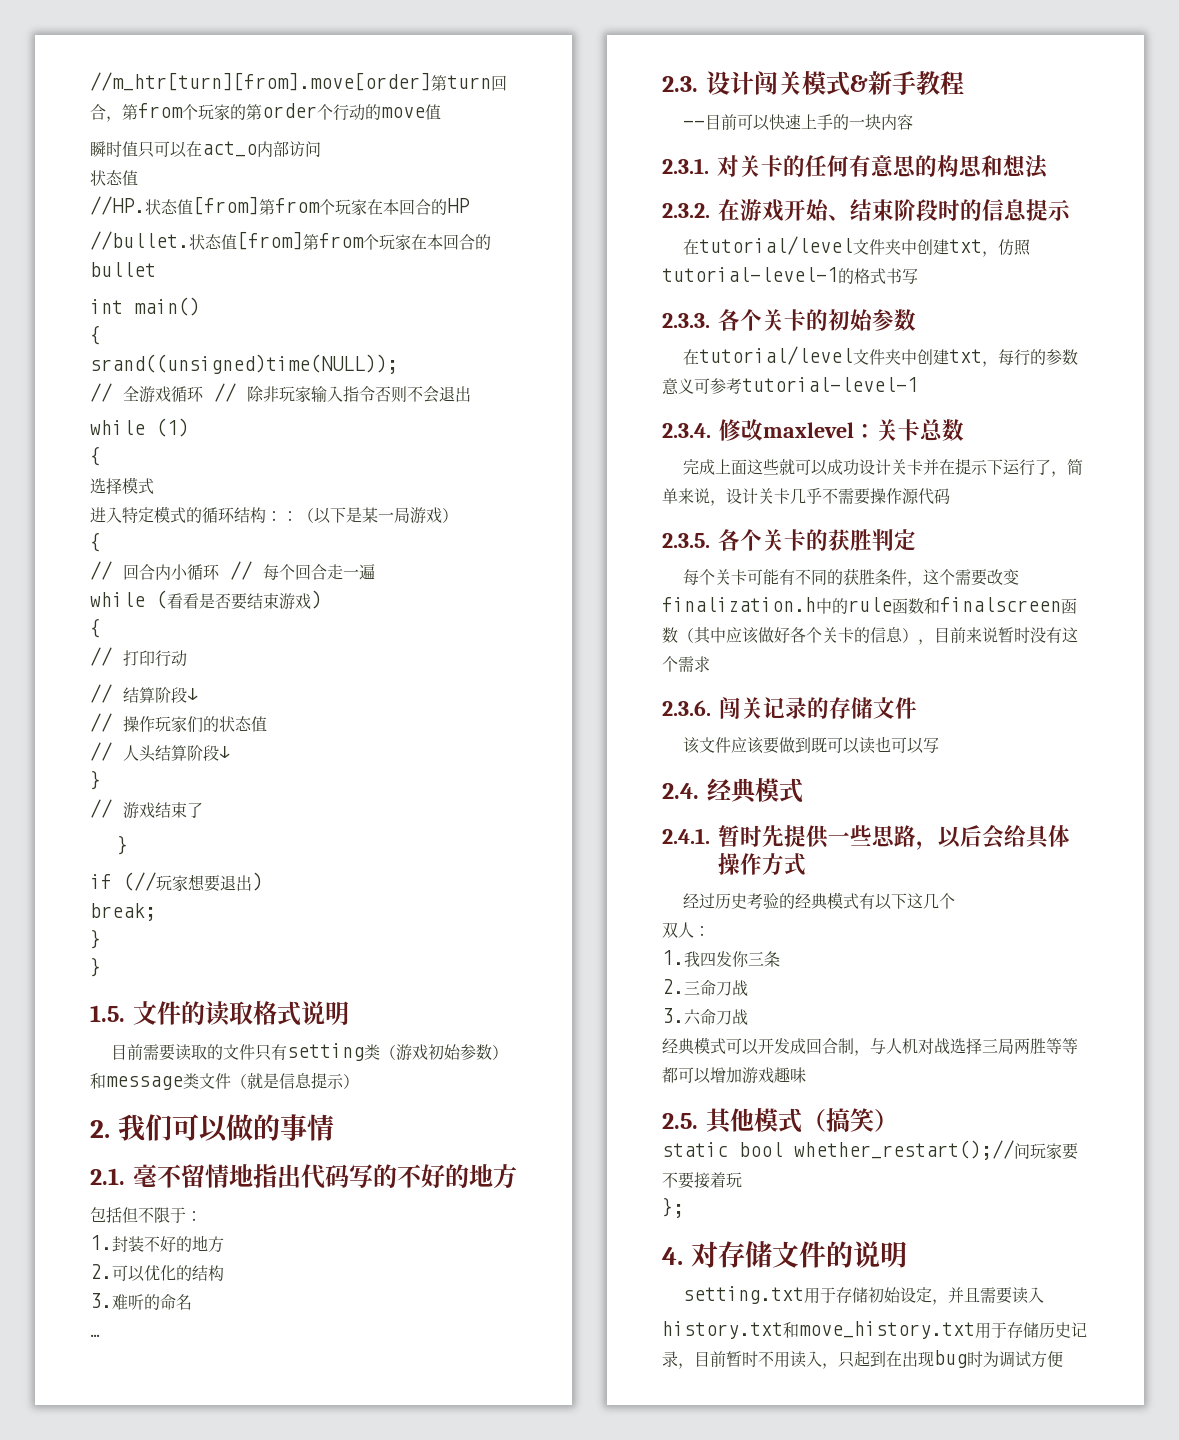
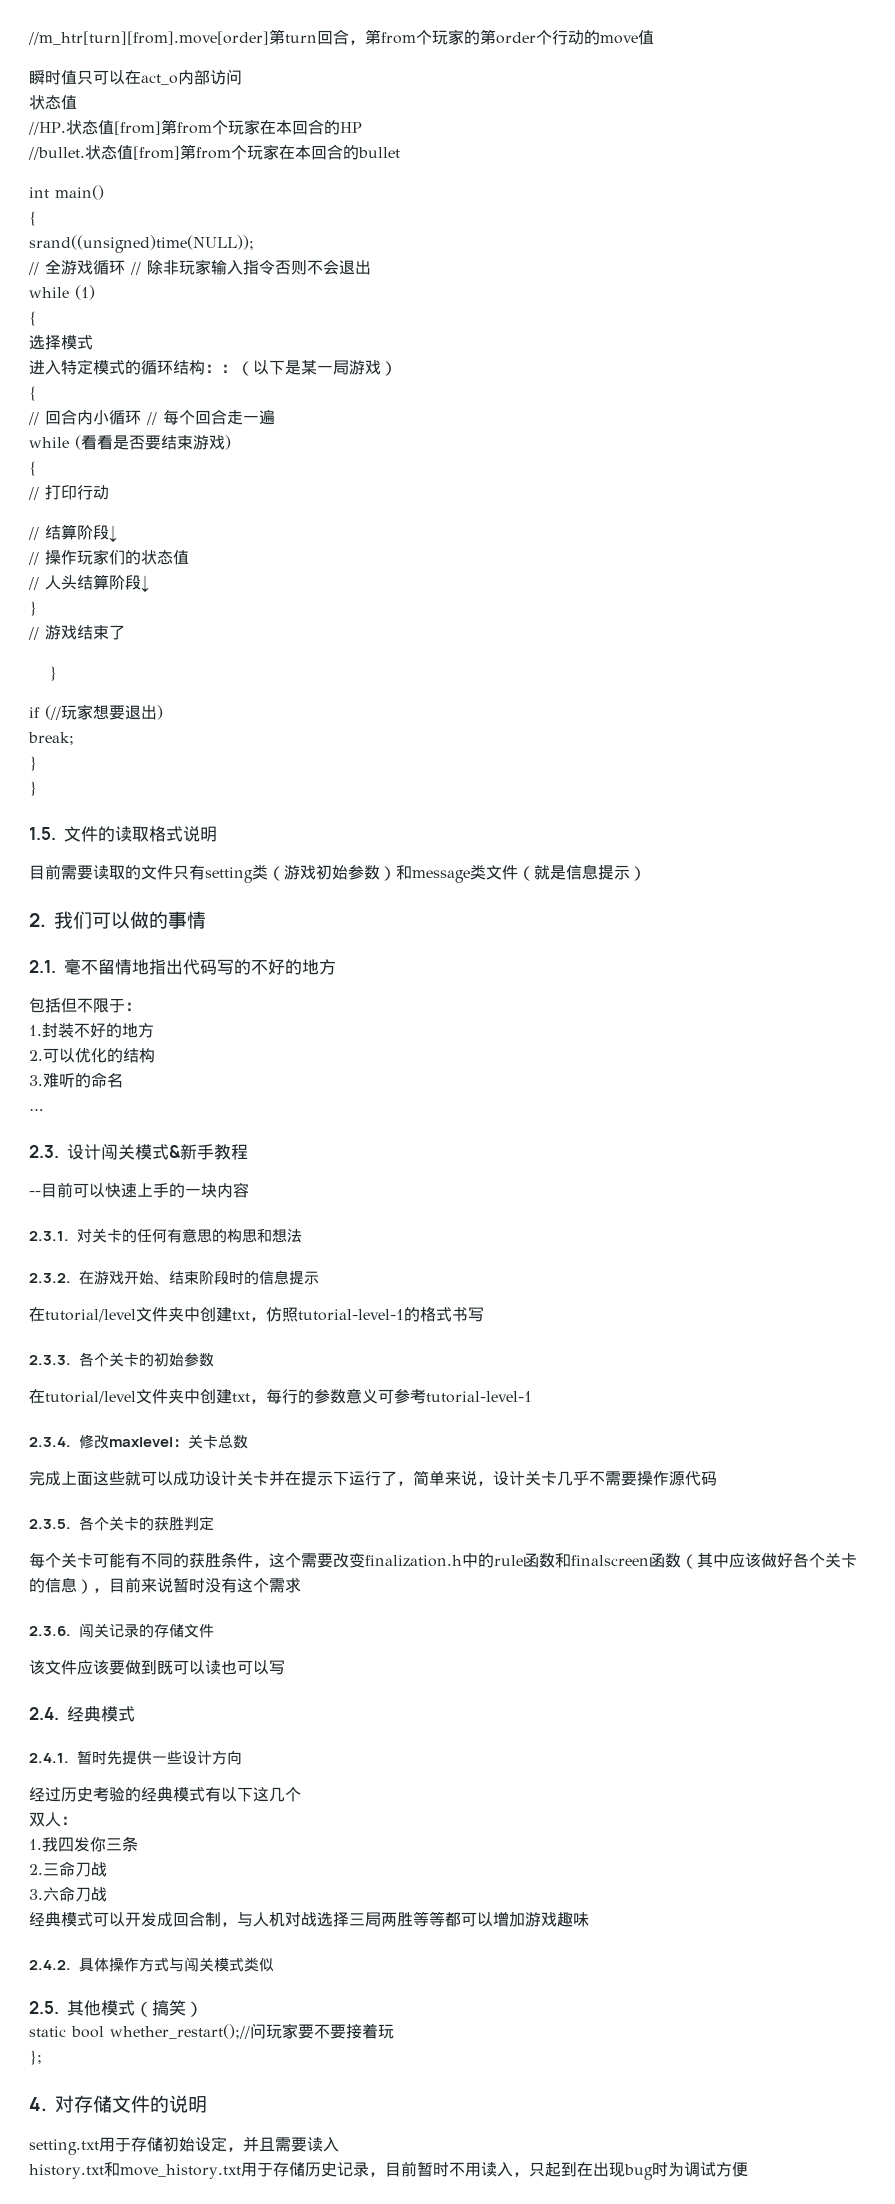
- 2.4.1.暂时先提供一些思路，以后会给具体操作方式
+ 2.4.1.暂时先提供一些设计方向
+ 2.4.2.具体操作方式与闯关模式类似

